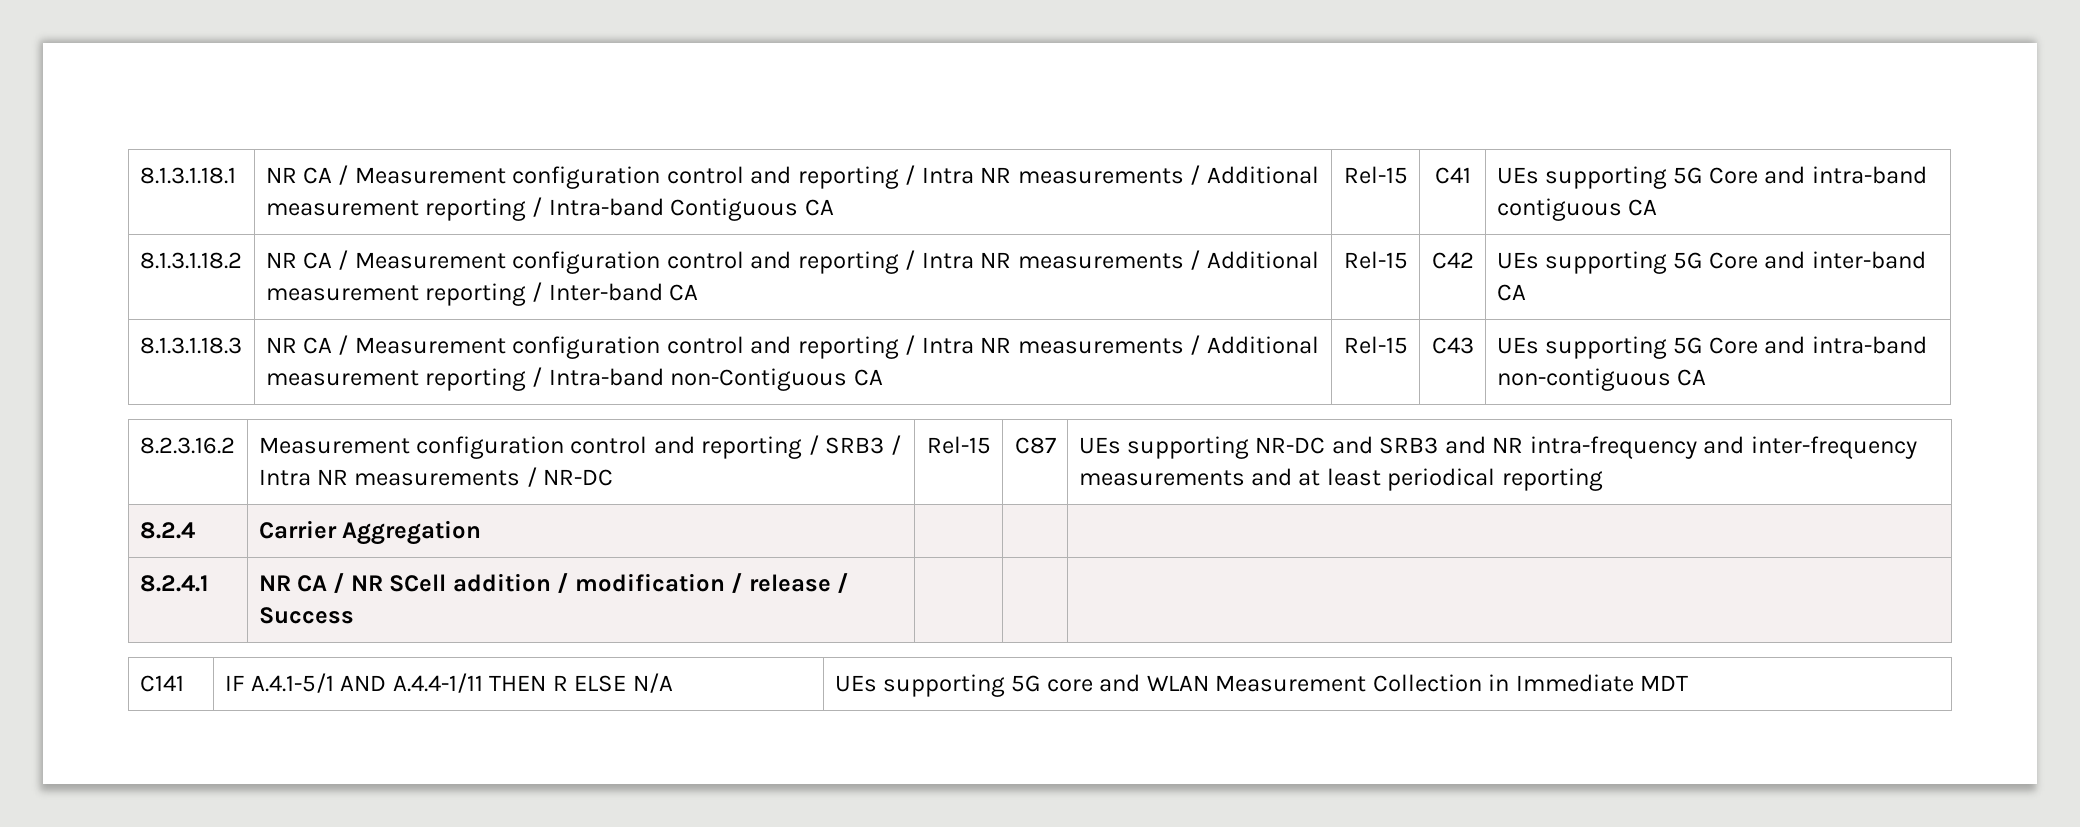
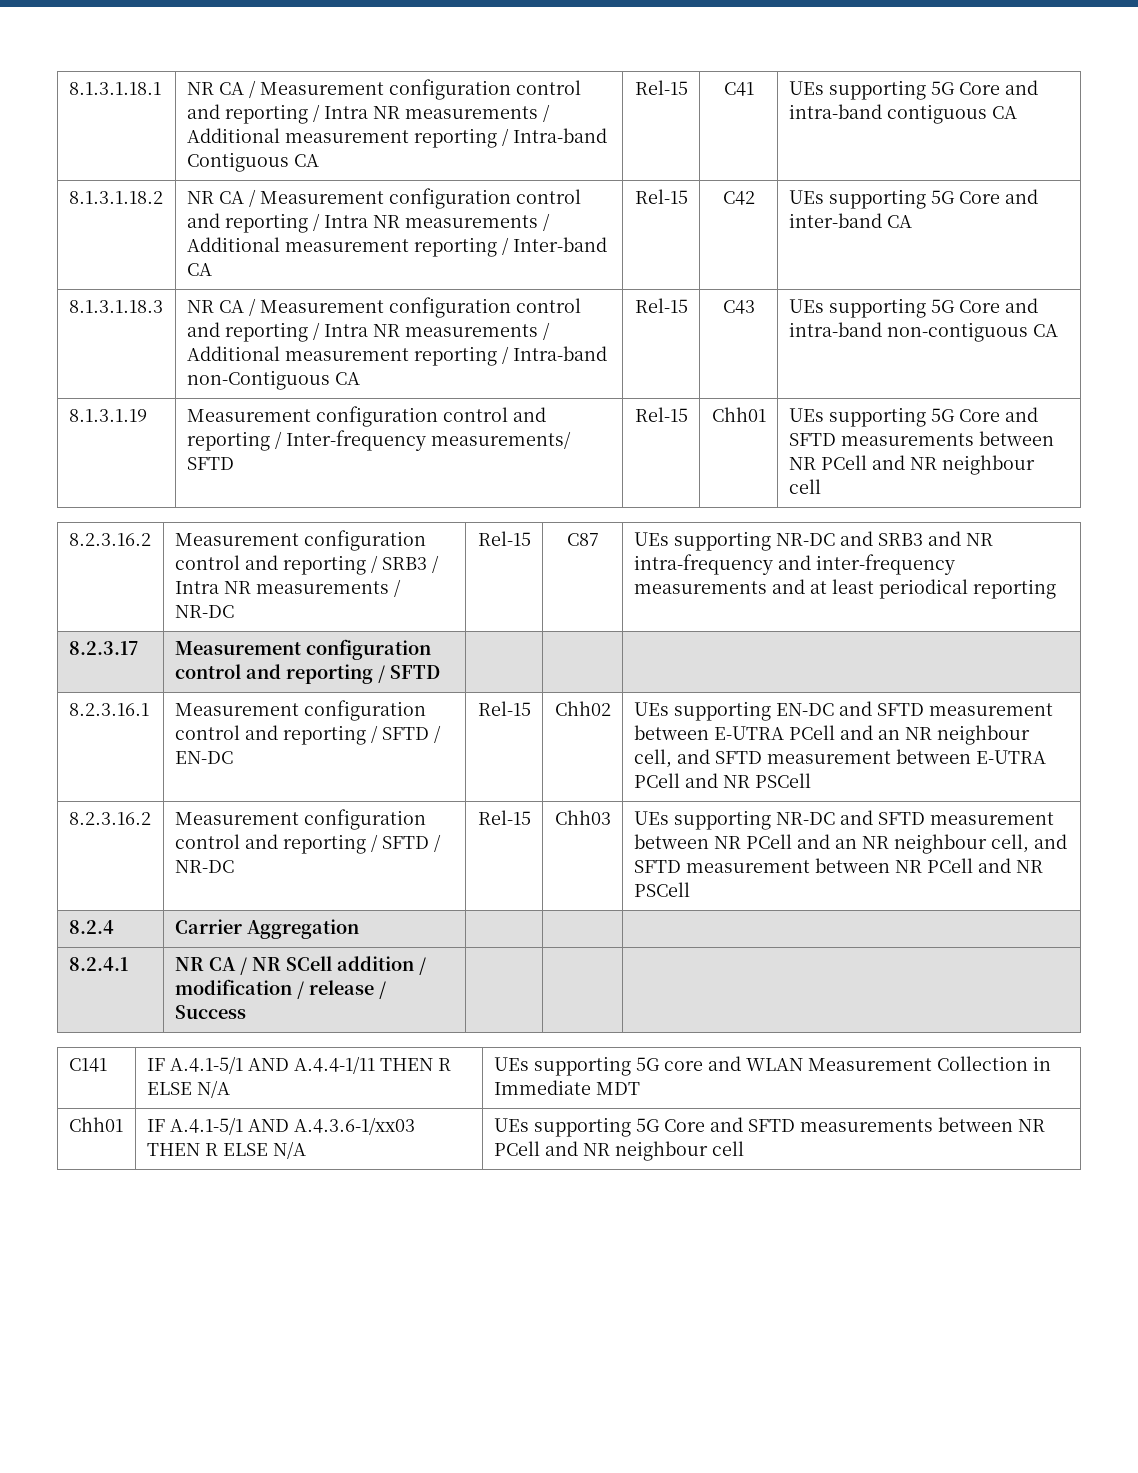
+ 8.1.3.1.19 | Measurement configuration control and reporting / Inter-frequency measurements/ SFTD | Rel-15 | Chh01 | UEs supporting 5G Core and SFTD measurements between NR PCell and NR neighbour cell
+ 8.2.3.17 | Measurement configuration control and reporting / SFTD | | |
+ 8.2.3.16.1 | Measurement configuration control and reporting / SFTD / EN-DC | Rel-15 | Chh02 | UEs supporting EN-DC and SFTD measurement between E-UTRA PCell and an NR neighbour cell, and SFTD measurement between E-UTRA PCell and NR PSCell
+ 8.2.3.16.2 | Measurement configuration control and reporting / SFTD / NR-DC | Rel-15 | Chh03 | UEs supporting NR-DC and SFTD measurement between NR PCell and an NR neighbour cell, and SFTD measurement between NR PCell and NR PSCell
+ Chh01 | IF A.4.1-5/1 AND A.4.3.6-1/xx03 THEN R ELSE N/A | UEs supporting 5G Core and SFTD measurements between NR PCell and NR neighbour cell

